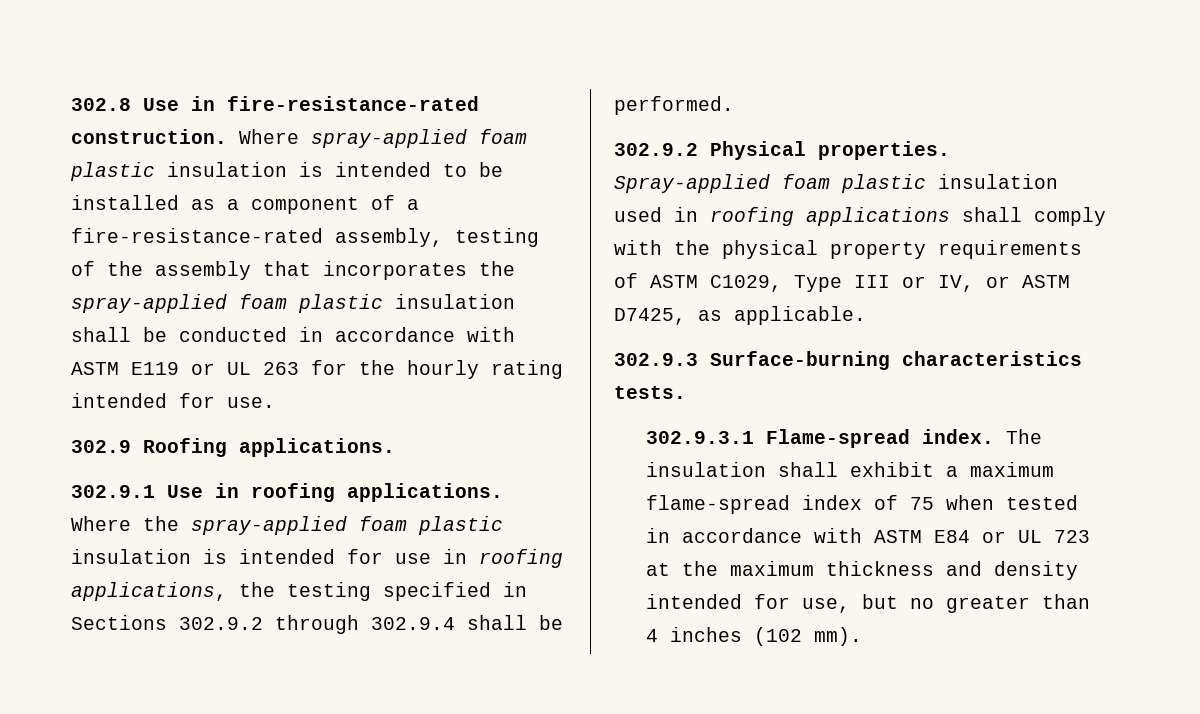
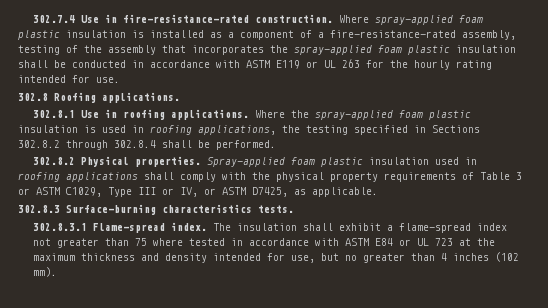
- 302.8 Use in fire-resistance-rated construction.
+ 302.7.4 Use in fire-resistance-rated construction.
- Where spray-applied foam plastic insulation is intended to be installed as a component of a fire-resistance-rated assembly, testing of the assembly that incorporates the spray-applied foam plastic insulation shall be conducted in accordance with ASTM E119 or UL 263 for the hourly rating intended for use.
+ Where spray-applied foam plastic insulation is installed as a component of a fire-resistance-rated assembly, testing of the assembly that incorporates the spray-applied foam plastic insulation shall be conducted in accordance with ASTM E119 or UL 263 for the hourly rating intended for use.
- 302.9 Roofing applications.
+ 302.8 Roofing applications.
- 302.9.1 Use in roofing applications.
+ 302.8.1 Use in roofing applications.
- Where the spray-applied foam plastic insulation is intended for use in roofing applications, the testing specified in Sections 302.9.2 through 302.9.4 shall be performed.
+ Where the spray-applied foam plastic insulation is used in roofing applications, the testing specified in Sections 302.8.2 through 302.8.4 shall be performed.
- 302.9.2 Physical properties.
+ 302.8.2 Physical properties.
- Spray-applied foam plastic insulation used in roofing applications shall comply with the physical property requirements of ASTM C1029, Type III or IV, or ASTM D7425, as applicable.
+ Spray-applied foam plastic insulation used in roofing applications shall comply with the physical property requirements of Table 3 or ASTM C1029, Type III or IV, or ASTM D7425, as applicable.
- 302.9.3 Surface-burning characteristics tests.
+ 302.8.3 Surface-burning characteristics tests.
- 302.9.3.1 Flame-spread index.
+ 302.8.3.1 Flame-spread index.
- The insulation shall exhibit a maximum flame-spread index of 75 when tested in accordance with ASTM E84 or UL 723 at the maximum thickness and density intended for use, but no greater than 4 inches (102 mm).
+ The insulation shall exhibit a flame-spread index not greater than 75 where tested in accordance with ASTM E84 or UL 723 at the maximum thickness and density intended for use, but no greater than 4 inches (102 mm).

